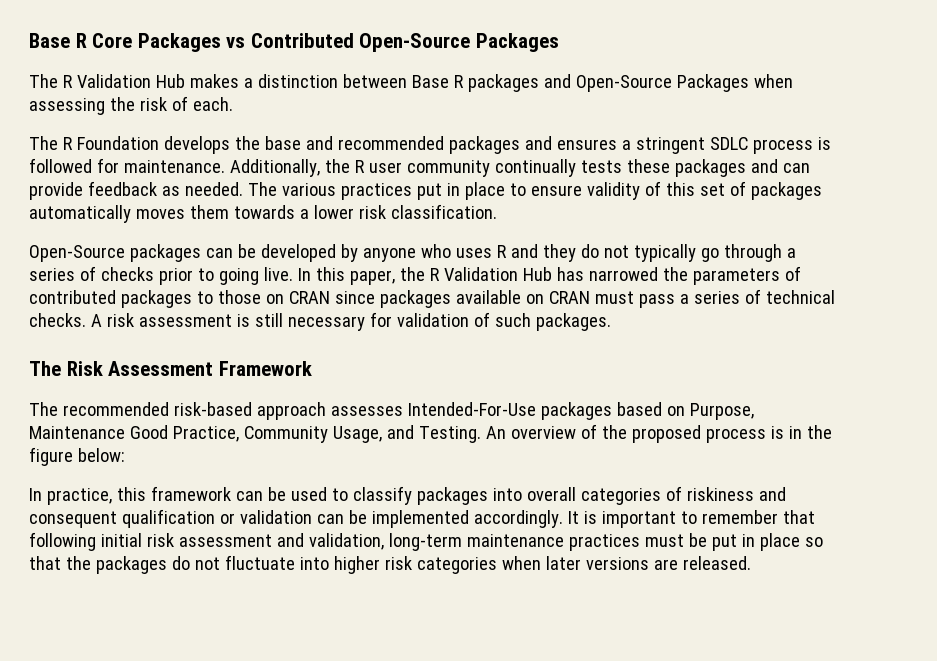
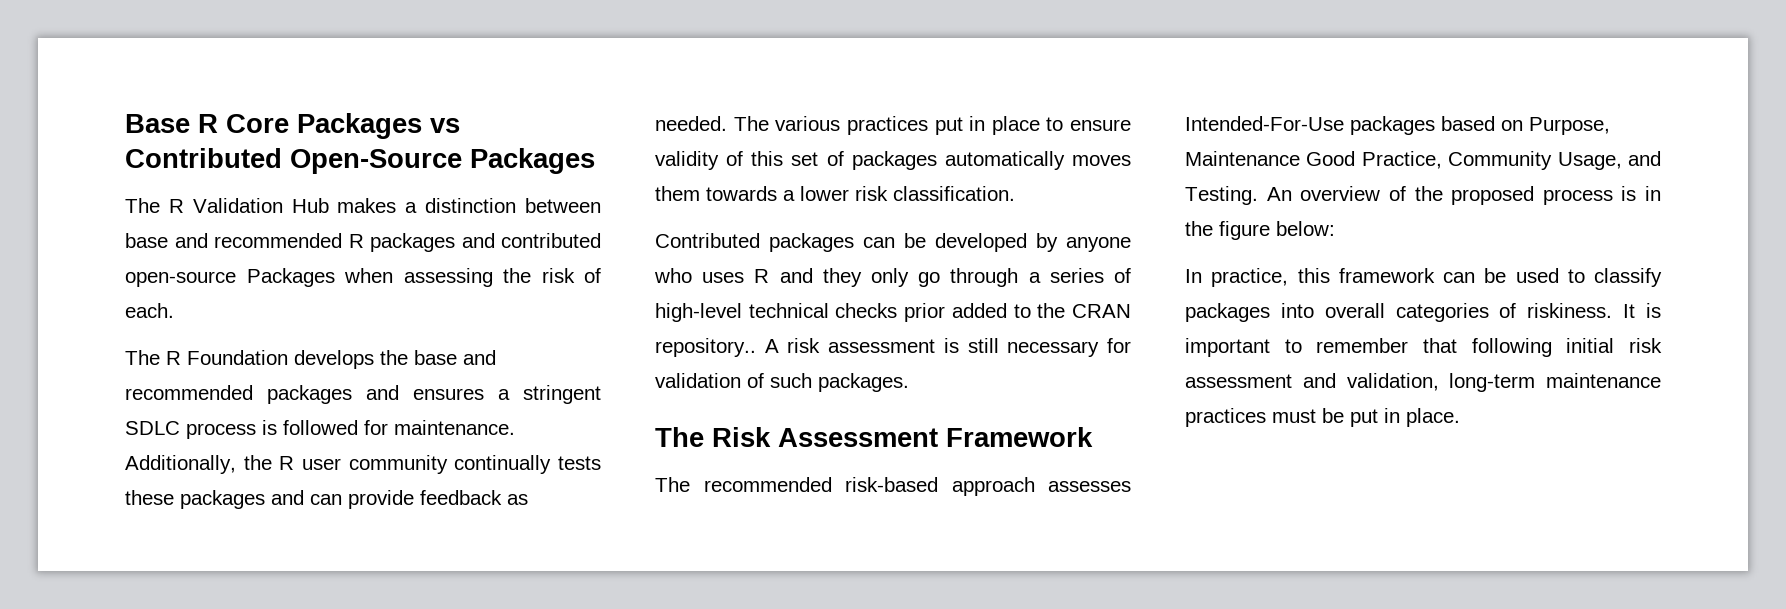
- The R Validation Hub makes a distinction between Base R packages and Open-Source Packages when assessing the risk of each.
+ The R Validation Hub makes a distinction between base and recommended R packages and contributed open-source Packages when assessing the risk of each.
- Open-Source packages can be developed by anyone who uses R and they do not typically go through a series of checks prior to going live. In this paper, the R Validation Hub has narrowed the parameters of contributed packages to those on CRAN since packages available on CRAN must pass a series of technical checks.
+ Contributed packages can be developed by anyone who uses R and they only go through a series of high-level technical checks prior added to the CRAN repository..
- In practice, this framework can be used to classify packages into overall categories of riskiness and consequent qualification or validation can be implemented accordingly.
+ In practice, this framework can be used to classify packages into overall categories of riskiness.
- It is important to remember that following initial risk assessment and validation, long-term maintenance practices must be put in place so that the packages do not fluctuate into higher risk categories when later versions are released.
+ It is important to remember that following initial risk assessment and validation, long-term maintenance practices must be put in place.

